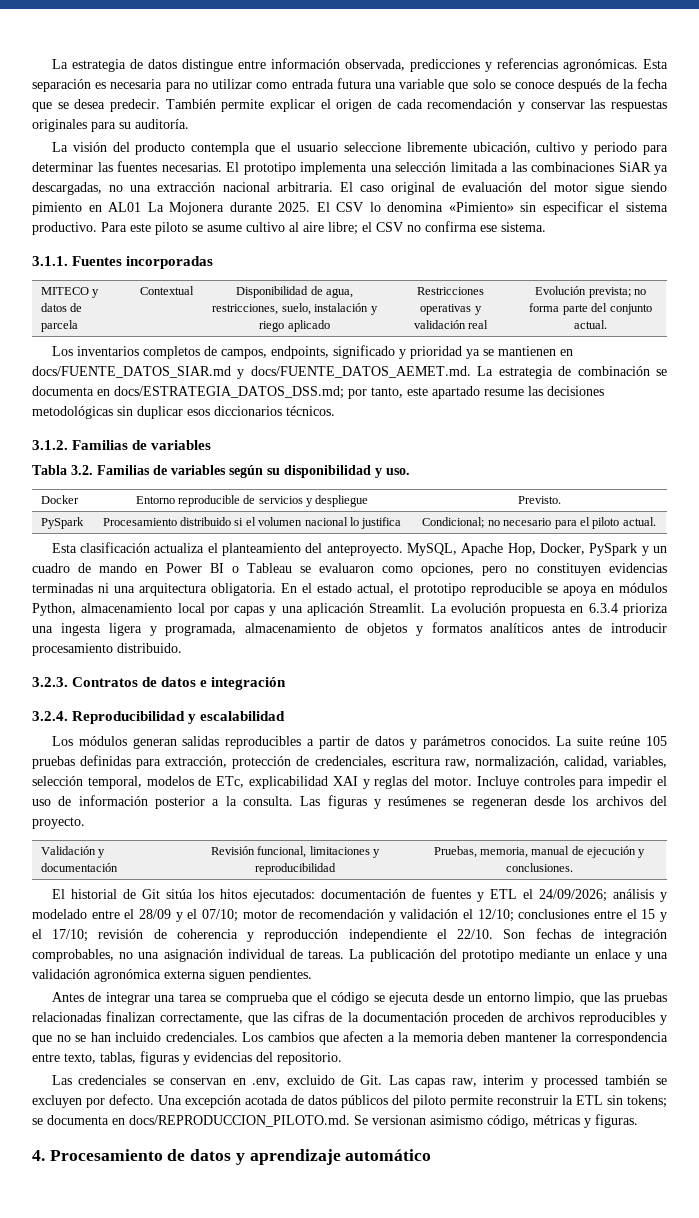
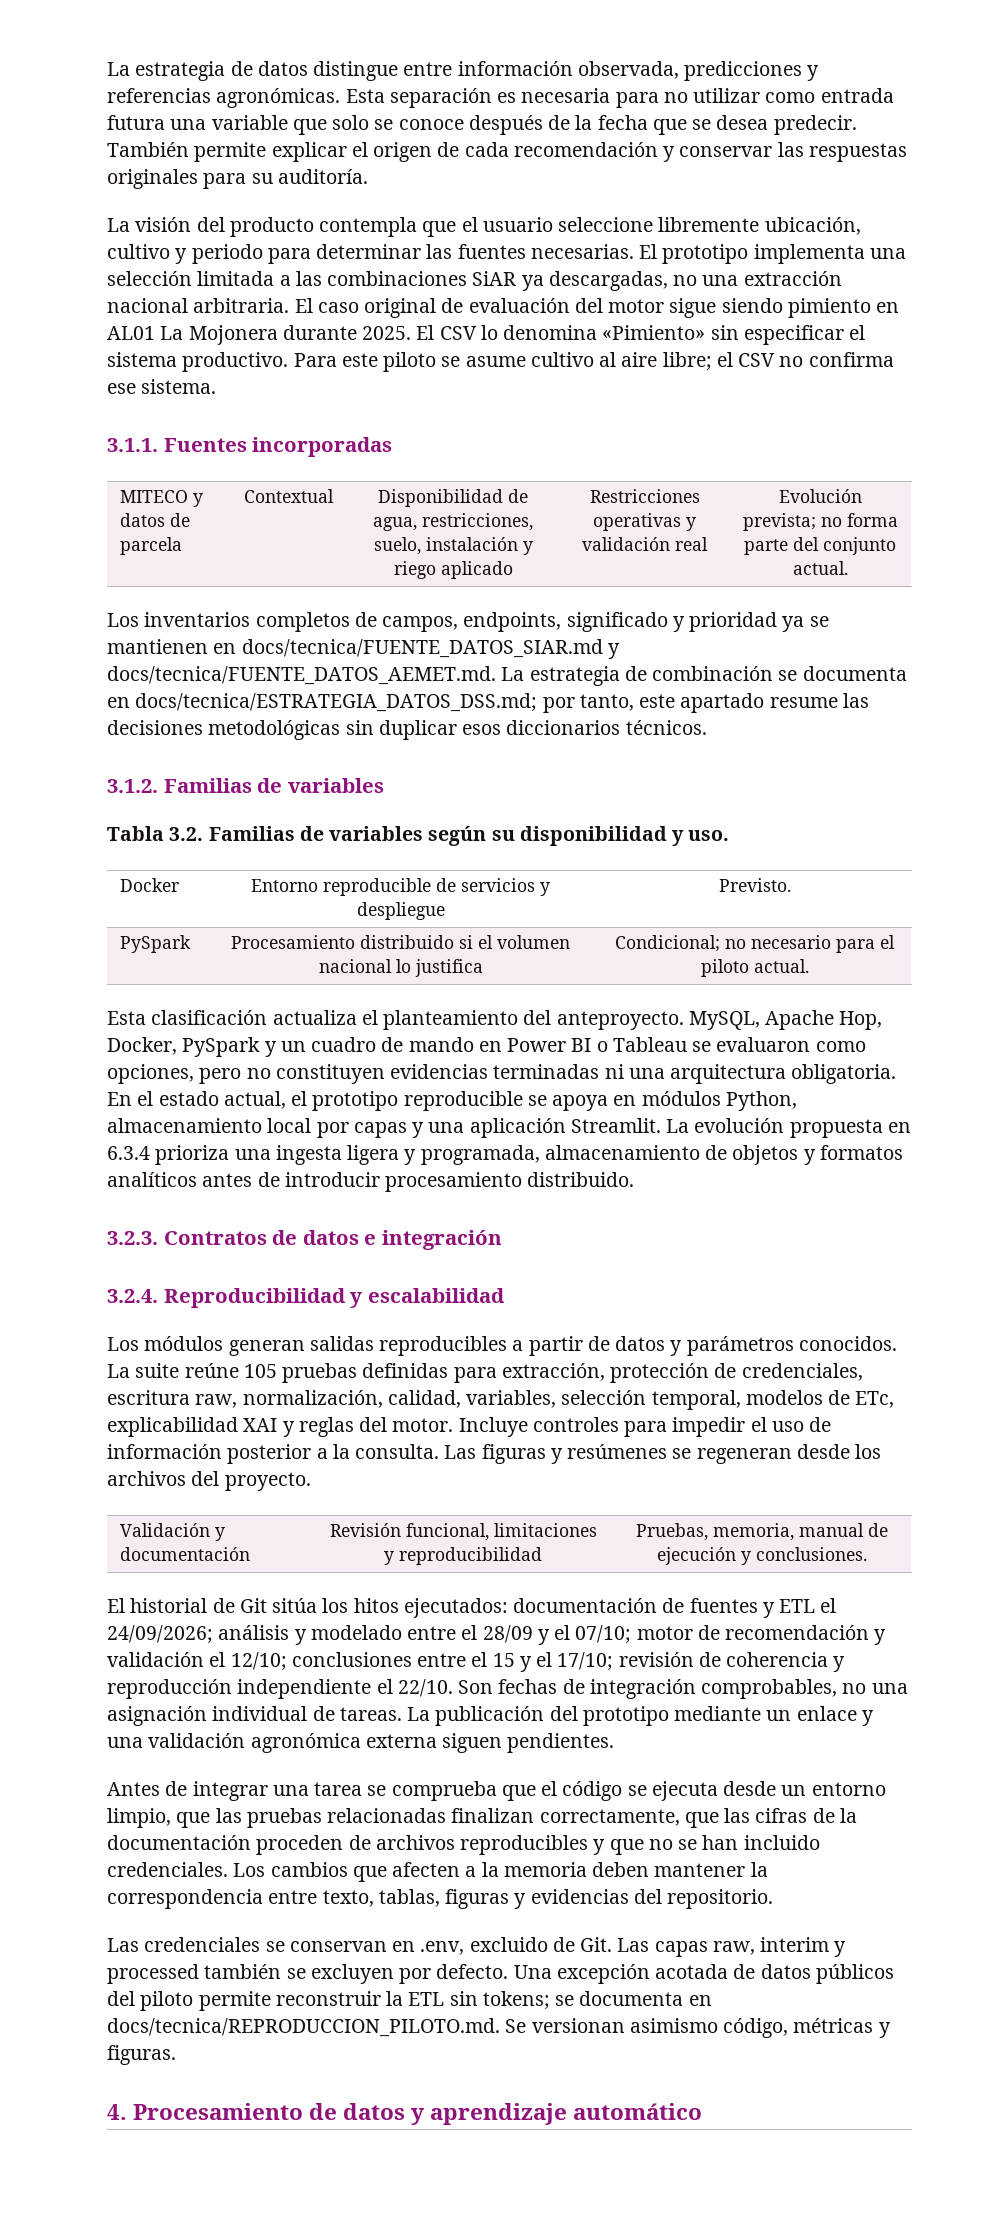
- Los inventarios completos de campos, endpoints, significado y prioridad ya se mantienen en docs/FUENTE_DATOS_SIAR.md y docs/FUENTE_DATOS_AEMET.md. La estrategia de combinación se documenta en docs/ESTRATEGIA_DATOS_DSS.md; por tanto, este apartado resume las decisiones metodológicas sin duplicar esos diccionarios técnicos.
+ Los inventarios completos de campos, endpoints, significado y prioridad ya se mantienen en docs/tecnica/FUENTE_DATOS_SIAR.md y docs/tecnica/FUENTE_DATOS_AEMET.md. La estrategia de combinación se documenta en docs/tecnica/ESTRATEGIA_DATOS_DSS.md; por tanto, este apartado resume las decisiones metodológicas sin duplicar esos diccionarios técnicos.
- Una excepción acotada de datos públicos del piloto permite reconstruir la ETL sin tokens; se documenta en docs/REPRODUCCION_PILOTO.md. Se versionan asimismo código, métricas y figuras.
+ Una excepción acotada de datos públicos del piloto permite reconstruir la ETL sin tokens; se documenta en docs/tecnica/REPRODUCCION_PILOTO.md. Se versionan asimismo código, métricas y figuras.

